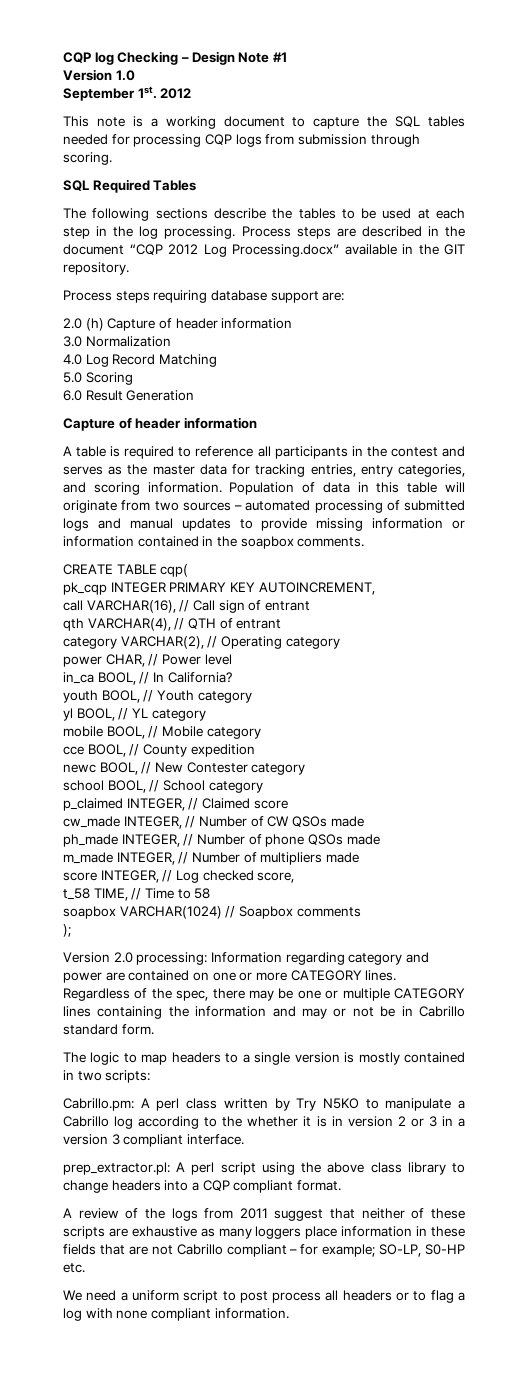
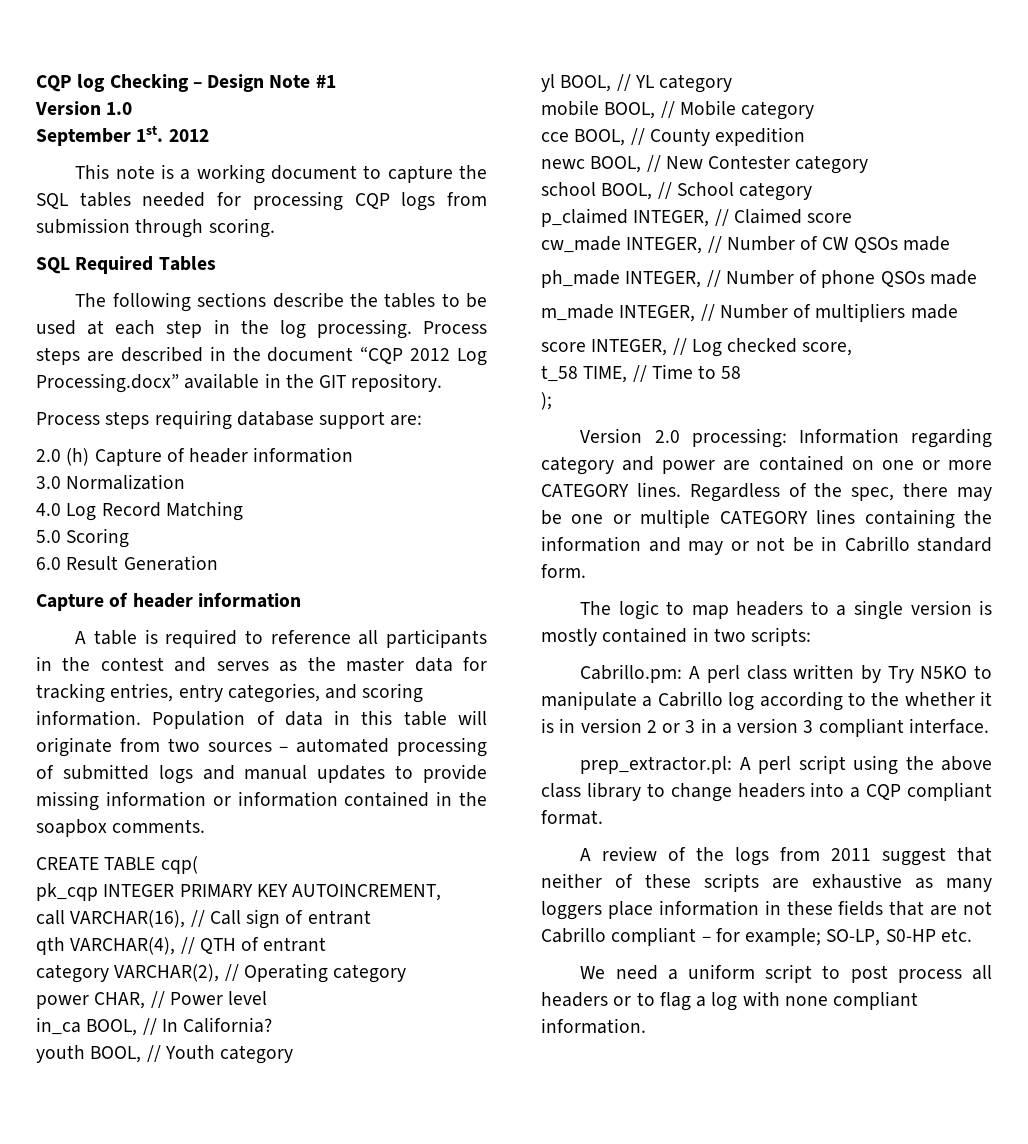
- soapbox VARCHAR(1024) // Soapbox comments

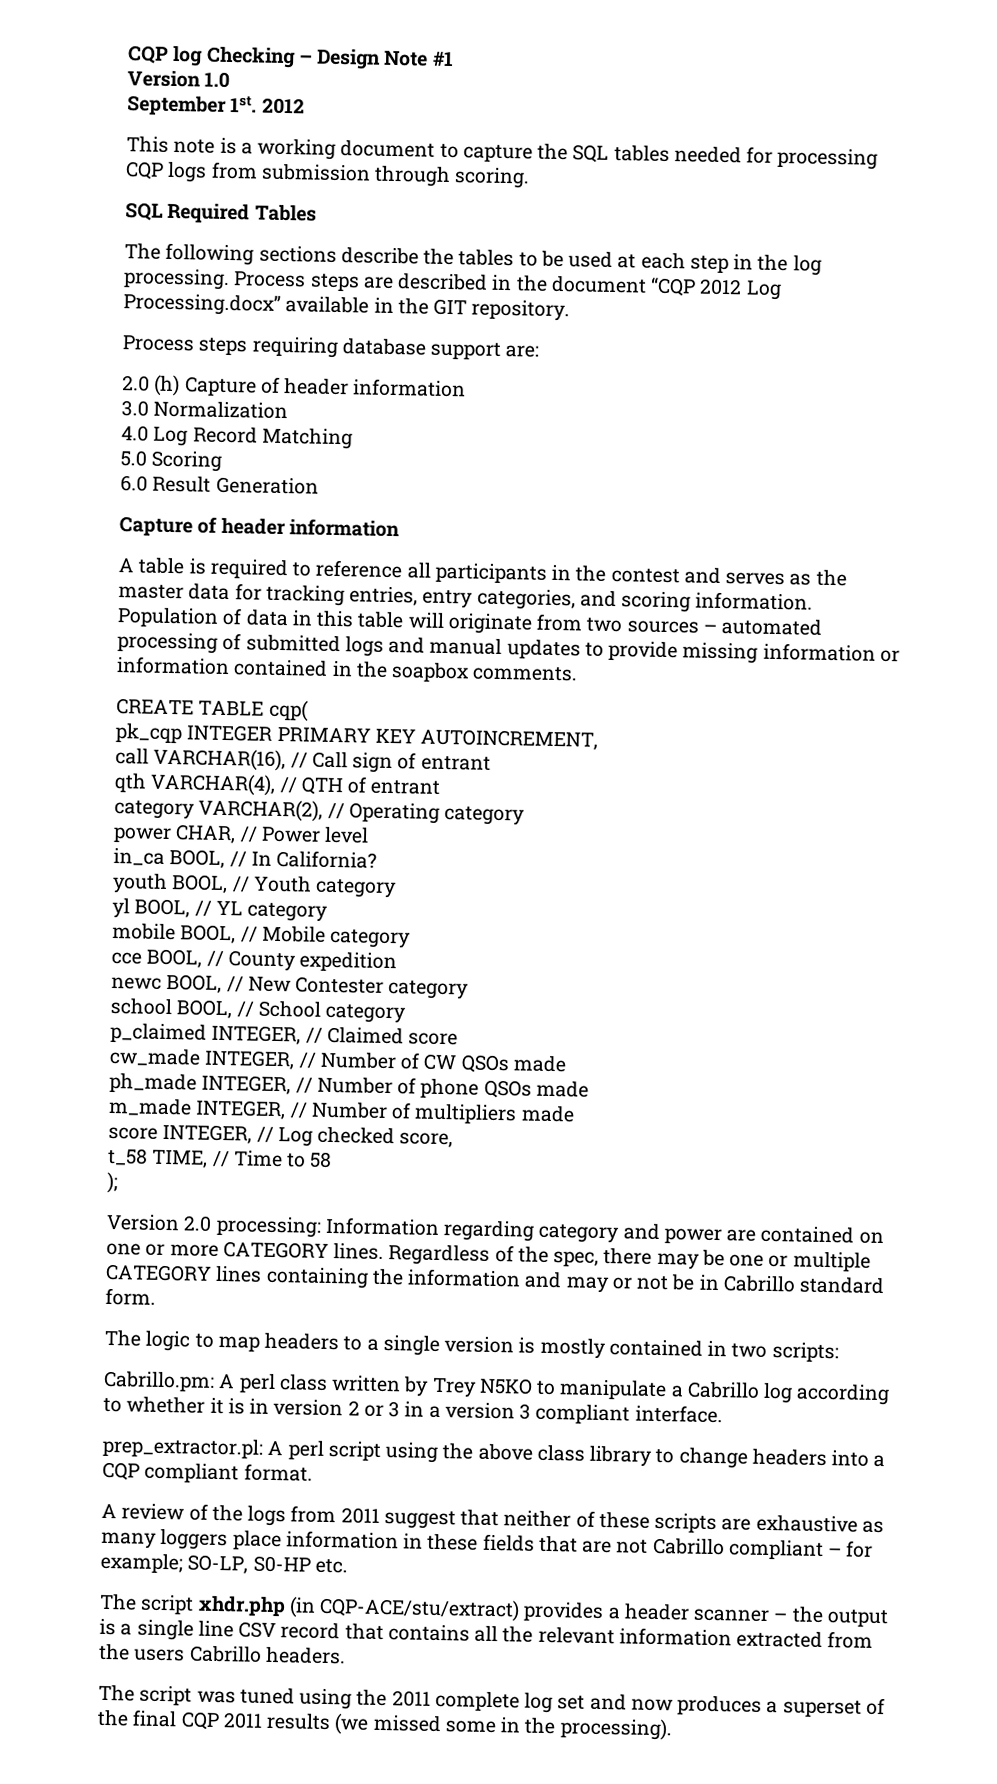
- Cabrillo.pm: A perl class written by Try N5KO to manipulate a Cabrillo log according to the whether it is in version 2 or 3 in a version 3 compliant interface.
+ Cabrillo.pm: A perl class written by Trey N5KO to manipulate a Cabrillo log according to whether it is in version 2 or 3 in a version 3 compliant interface.
- We need a uniform script to post process all headers or to flag a log with none compliant information.
+ The script xhdr.php (in CQP-ACE/stu/extract) provides a header scanner – the output is a single line CSV record that contains all the relevant information extracted from the users Cabrillo headers.
+ The script was tuned using the 2011 complete log set and now produces a superset of the final CQP 2011 results (we missed some in the processing).

